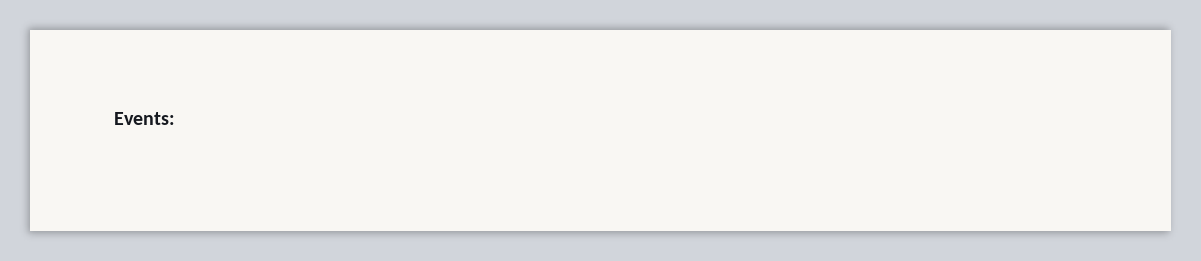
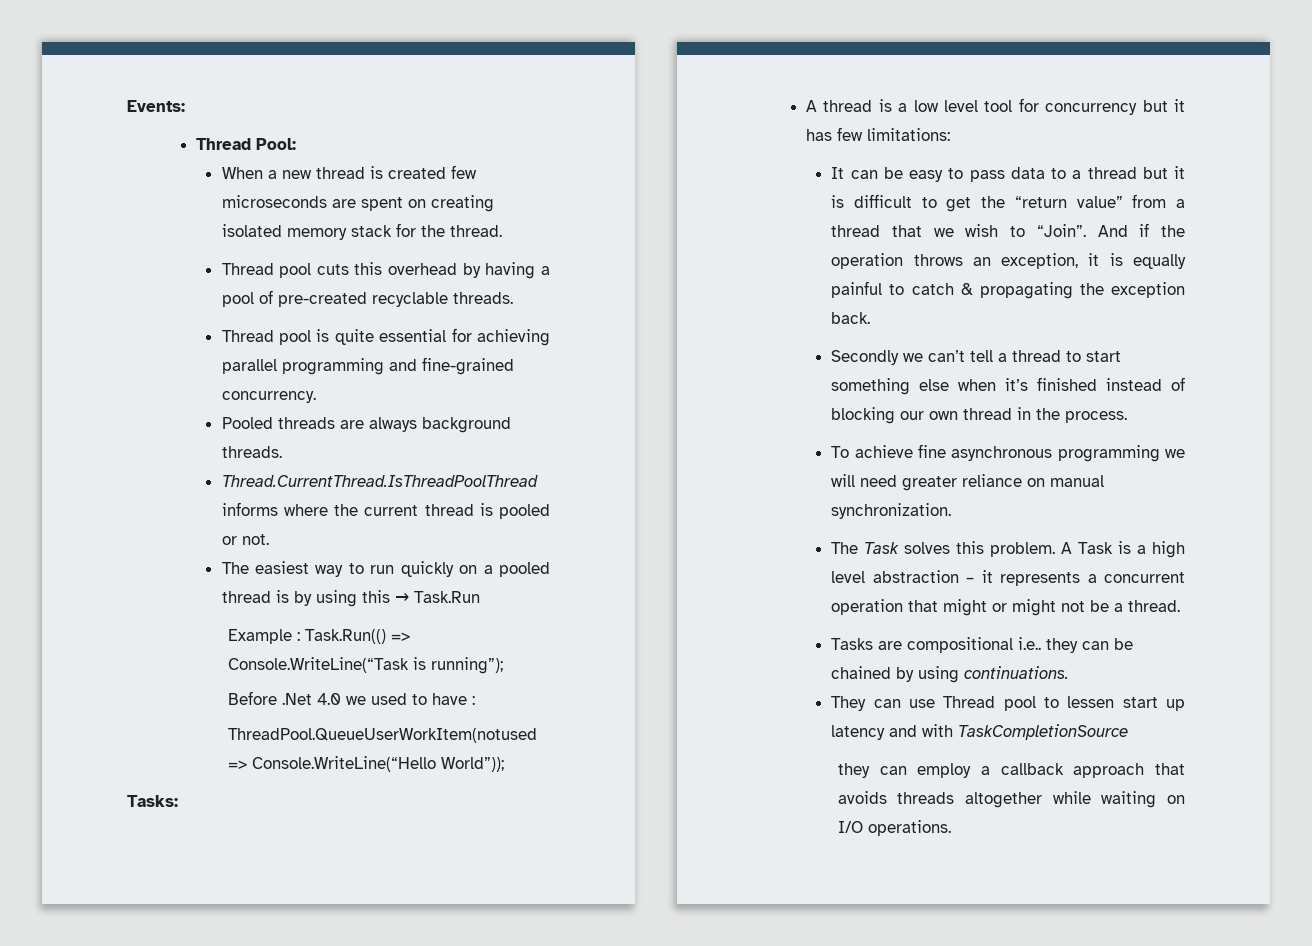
+ Thread Pool:
+ When a new thread is created few microseconds are spent on creating isolated memory stack for the thread.
+ Thread pool cuts this overhead by having a pool of pre-created recyclable threads.
+ Thread pool is quite essential for achieving parallel programming and fine-grained concurrency.
+ Pooled threads are always background threads.
+ Thread.CurrentThread.IsThreadPoolThread informs where the current thread is pooled or not.
+ The easiest way to run quickly on a pooled thread is by using this → Task.Run
+ Example : Task.Run(() => Console.WriteLine(“Task is running”);
+ Before .Net 4.0 we used to have :
+ ThreadPool.QueueUserWorkItem(notused => Console.WriteLine(“Hello World”));
+ Tasks:
+ A thread is a low level tool for concurrency but it has few limitations:
+ It can be easy to pass data to a thread but it is difficult to get the “return value” from a thread that we wish to “Join”. And if the operation throws an exception, it is equally painful to catch & propagating the exception back.
+ Secondly we can’t tell a thread to start something else when it’s finished instead of blocking our own thread in the process.
+ To achieve fine asynchronous programming we will need greater reliance on manual synchronization.
+ The Task solves this problem. A Task is a high level abstraction – it represents a concurrent operation that might or might not be a thread.
+ Tasks are compositional i.e.. they can be chained by using continuations.
+ They can use Thread pool to lessen start up latency and with TaskCompletionSource
+ they can employ a callback approach that avoids threads altogether while waiting on I/O operations.

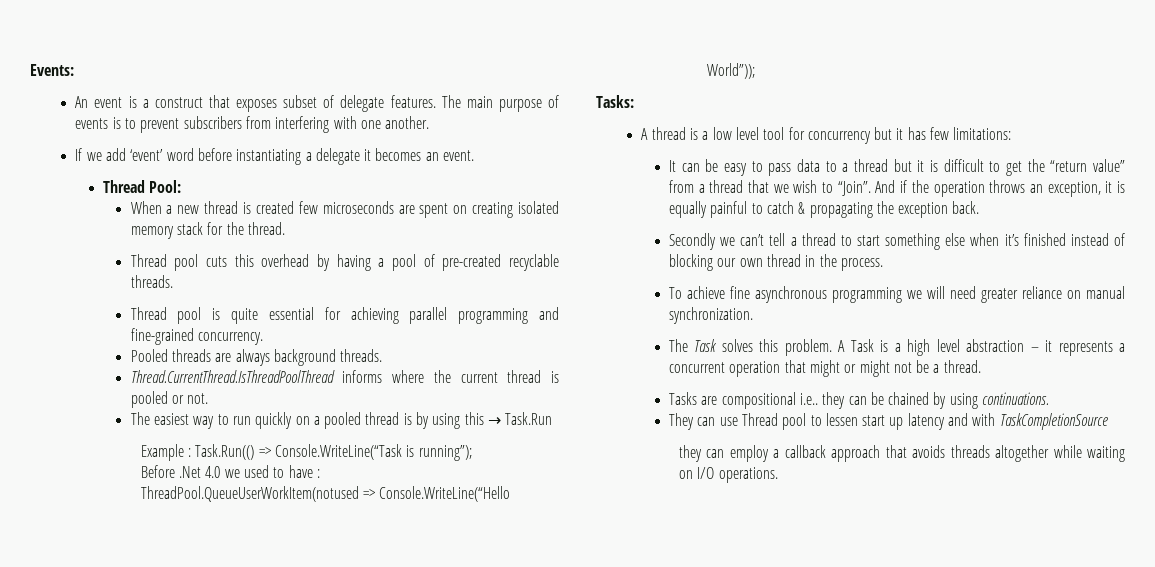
+ An event is a construct that exposes subset of delegate features. The main purpose of events is to prevent subscribers from interfering with one another.
+ If we add ‘event’ word before instantiating a delegate it becomes an event.

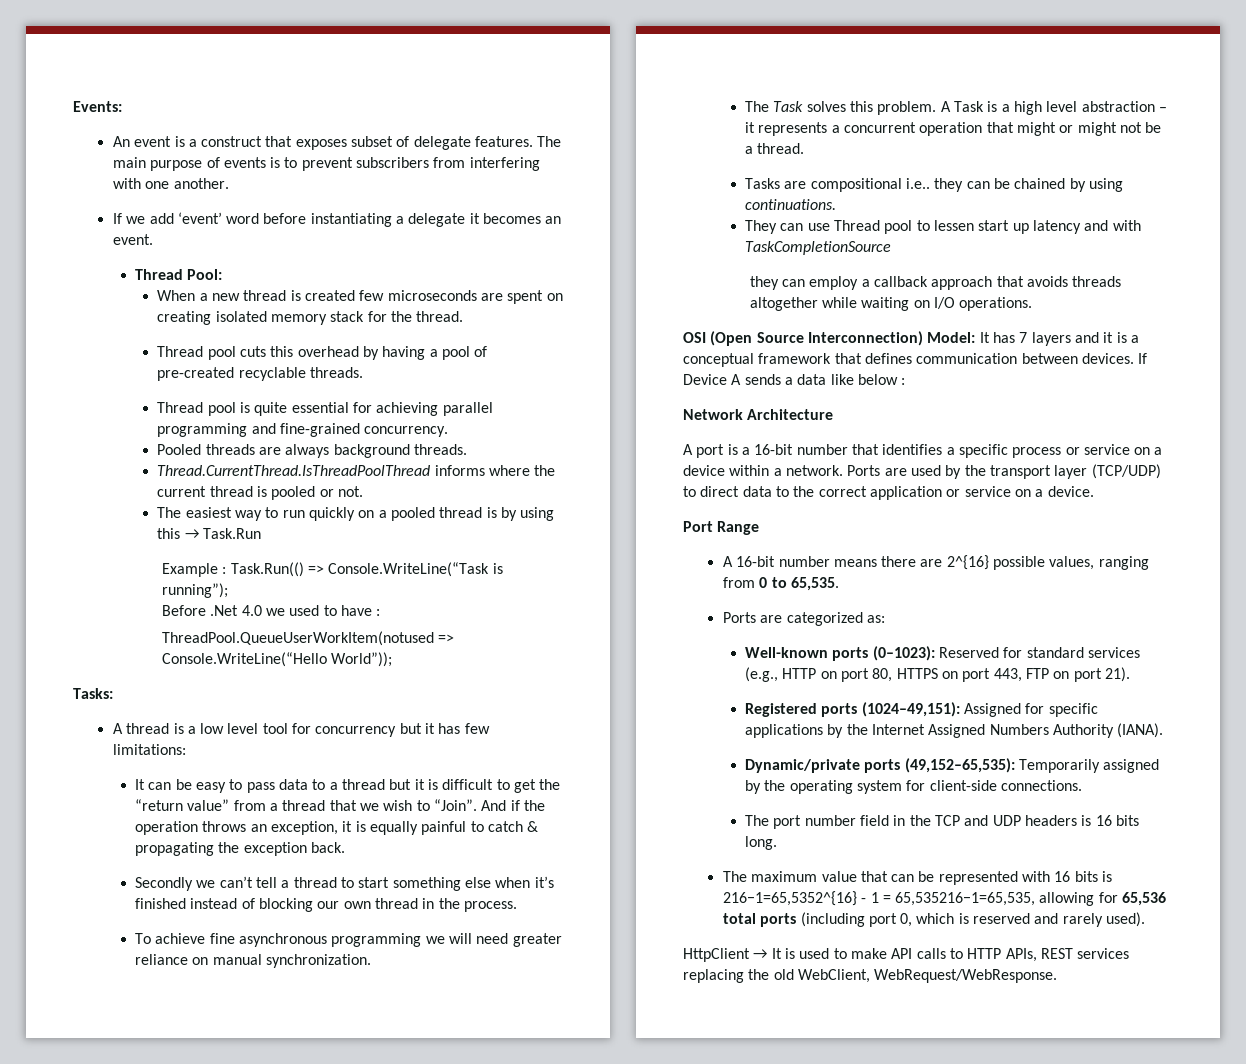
+ OSI (Open Source Interconnection) Model: It has 7 layers and it is a conceptual framework that defines communication between devices. If Device A sends a data like below :
+ Network Architecture
+ A port is a 16-bit number that identifies a specific process or service on a device within a network. Ports are used by the transport layer (TCP/UDP) to direct data to the correct application or service on a device.
+ Port Range
+ A 16-bit number means there are 2^{16} possible values, ranging from 0 to 65,535.
+ Ports are categorized as:
+ Well-known ports (0–1023): Reserved for standard services (e.g., HTTP on port 80, HTTPS on port 443, FTP on port 21).
+ Registered ports (1024–49,151): Assigned for specific applications by the Internet Assigned Numbers Authority (IANA).
+ Dynamic/private ports (49,152–65,535): Temporarily assigned by the operating system for client-side connections.
+ The port number field in the TCP and UDP headers is 16 bits long.
+ The maximum value that can be represented with 16 bits is 216−1=65,5352^{16} - 1 = 65,535216−1=65,535, allowing for 65,536 total ports (including port 0, which is reserved and rarely used).
+ HttpClient → It is used to make API calls to HTTP APIs, REST services replacing the old WebClient, WebRequest/WebResponse.

